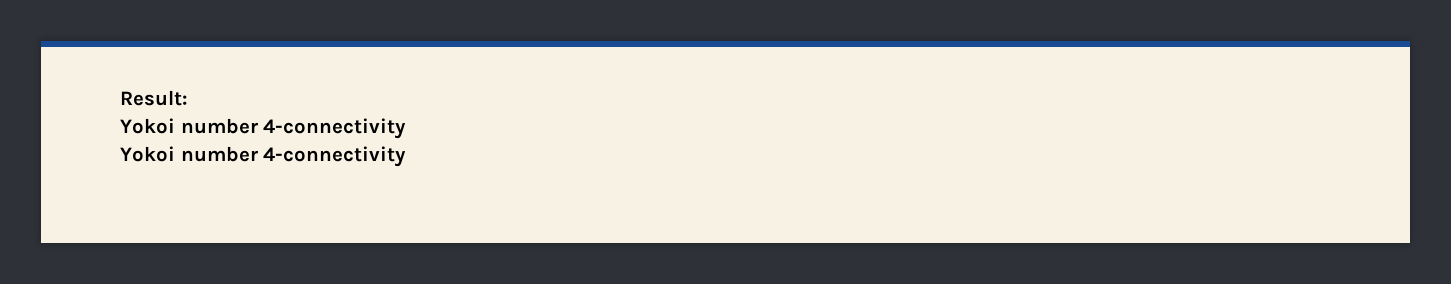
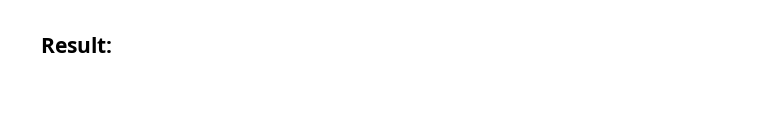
  Result:
- Yokoi number 4-connectivity
- Yokoi number 4-connectivity

